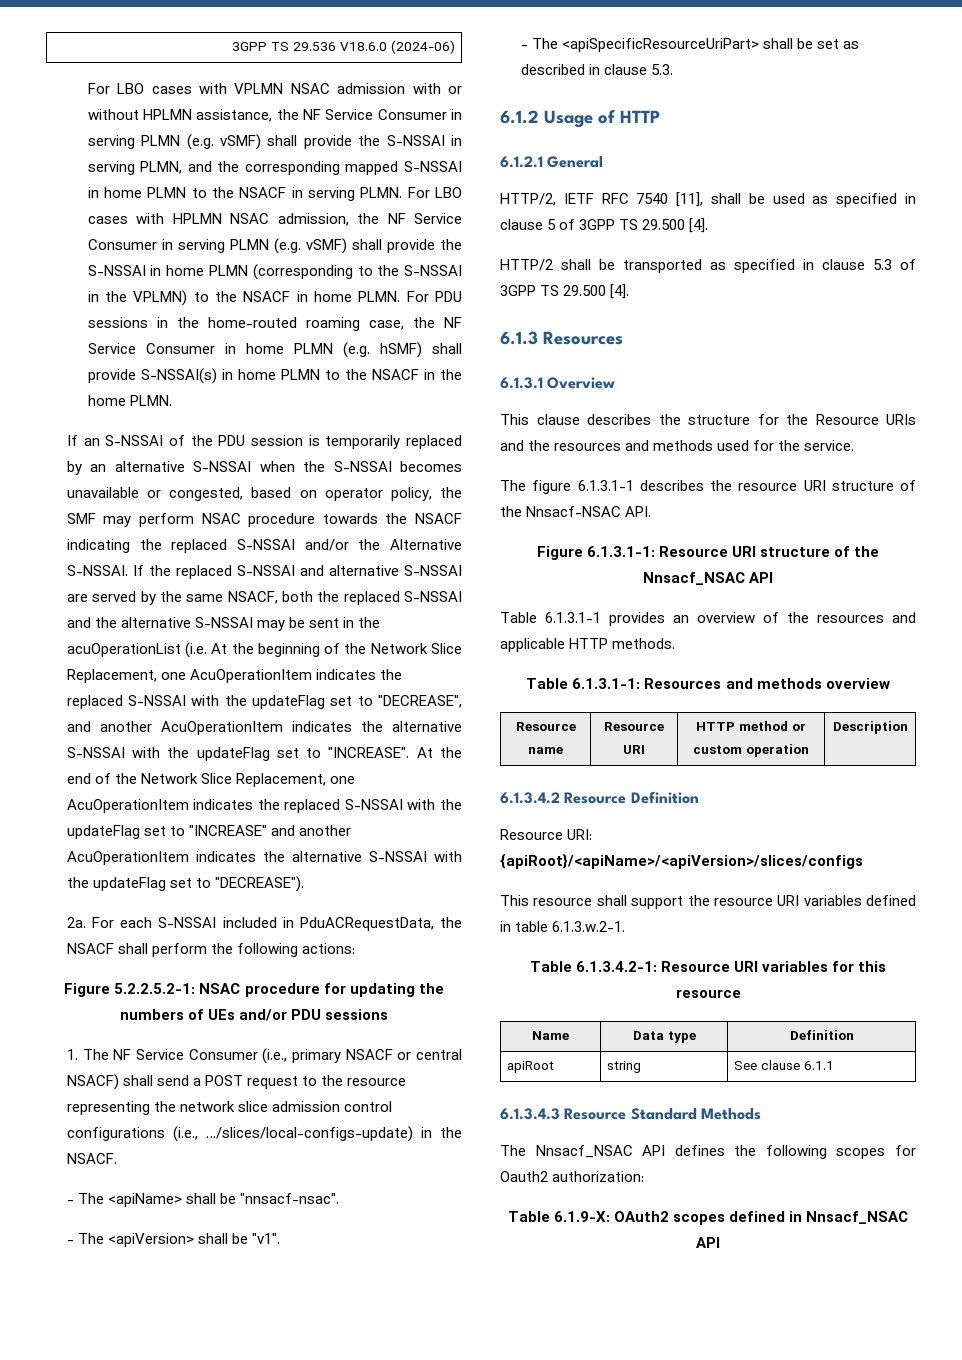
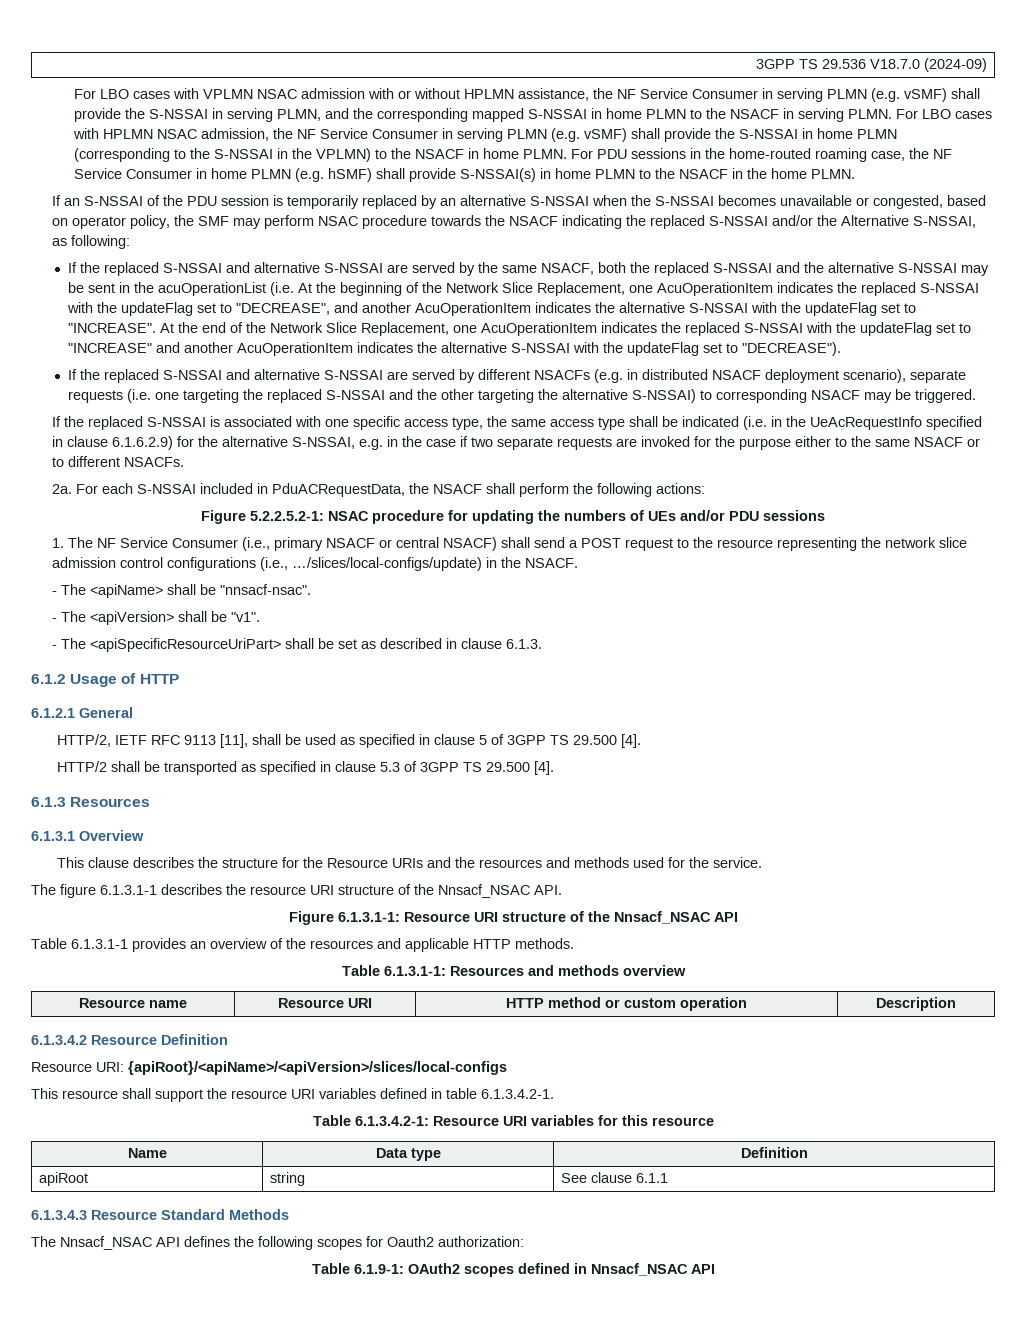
- 3GPP TS 29.536 V18.6.0 (2024-06)
+ 3GPP TS 29.536 V18.7.0 (2024-09)
- If an S-NSSAI of the PDU session is temporarily replaced by an alternative S-NSSAI when the S-NSSAI becomes unavailable or congested, based on operator policy, the SMF may perform NSAC procedure towards the NSACF indicating the replaced S-NSSAI and/or the Alternative S-NSSAI. If the replaced S-NSSAI and alternative S-NSSAI are served by the same NSACF, both the replaced S-NSSAI and the alternative S-NSSAI may be sent in the acuOperationList (i.e. At the beginning of the Network Slice Replacement, one AcuOperationItem indicates the replaced S-NSSAI with the updateFlag set to "DECREASE", and another AcuOperationItem indicates the alternative S-NSSAI with the updateFlag set to "INCREASE".
+ If an S-NSSAI of the PDU session is temporarily replaced by an alternative S-NSSAI when the S-NSSAI becomes unavailable or congested, based on operator policy, the SMF may perform NSAC procedure towards the NSACF indicating the replaced S-NSSAI and/or the Alternative S-NSSAI, as following:
+ If the replaced S-NSSAI and alternative S-NSSAI are served by the same NSACF, both the replaced S-NSSAI and the alternative S-NSSAI may be sent in the acuOperationList (i.e. At the beginning of the Network Slice Replacement, one AcuOperationItem indicates the replaced S-NSSAI with the updateFlag set to "DECREASE", and another AcuOperationItem indicates the alternative S-NSSAI with the updateFlag set to "INCREASE".
+ If the replaced S-NSSAI and alternative S-NSSAI are served by different NSACFs (e.g. in distributed NSACF deployment scenario), separate requests (i.e. one targeting the replaced S-NSSAI and the other targeting the alternative S-NSSAI) to corresponding NSACF may be triggered.
+ If the replaced S-NSSAI is associated with one specific access type, the same access type shall be indicated (i.e. in the UeAcRequestInfo specified in clause 6.1.6.2.9) for the alternative S-NSSAI, e.g. in the case if two separate requests are invoked for the purpose either to the same NSACF or to different NSACFs.
- 1. The NF Service Consumer (i.e., primary NSACF or central NSACF) shall send a POST request to the resource representing the network slice admission control configurations (i.e., …/slices/local-configs-update) in the NSACF.
+ 1. The NF Service Consumer (i.e., primary NSACF or central NSACF) shall send a POST request to the resource representing the network slice admission control configurations (i.e., …/slices/local-configs/update) in the NSACF.
- - The <apiSpecificResourceUriPart> shall be set as described in clause 5.3.
+ - The <apiSpecificResourceUriPart> shall be set as described in clause 6.1.3.
- HTTP/2, IETF RFC 7540 [11], shall be used as specified in clause 5 of 3GPP TS 29.500 [4].
+ HTTP/2, IETF RFC 9113 [11], shall be used as specified in clause 5 of 3GPP TS 29.500 [4].
- The figure 6.1.3.1-1 describes the resource URI structure of the Nnsacf-NSAC API.
+ The figure 6.1.3.1-1 describes the resource URI structure of the Nnsacf_NSAC API.
- Resource URI: {apiRoot}/<apiName>/<apiVersion>/slices/configs
+ Resource URI: {apiRoot}/<apiName>/<apiVersion>/slices/local-configs
- This resource shall support the resource URI variables defined in table 6.1.3.w.2-1.
+ This resource shall support the resource URI variables defined in table 6.1.3.4.2-1.
- Table 6.1.9-X: OAuth2 scopes defined in Nnsacf_NSAC API
+ Table 6.1.9-1: OAuth2 scopes defined in Nnsacf_NSAC API

